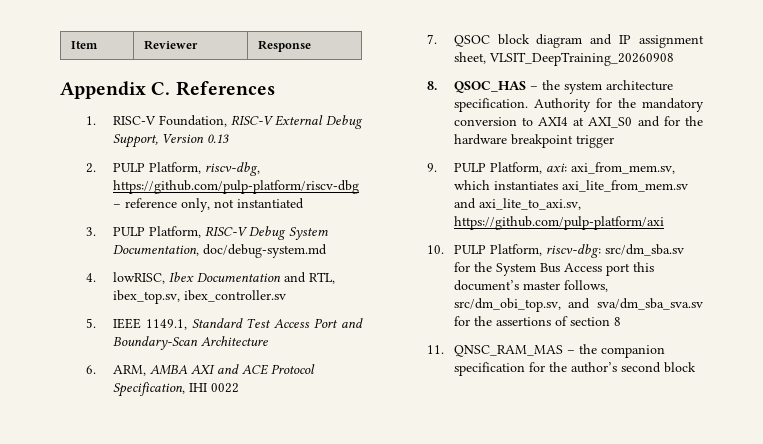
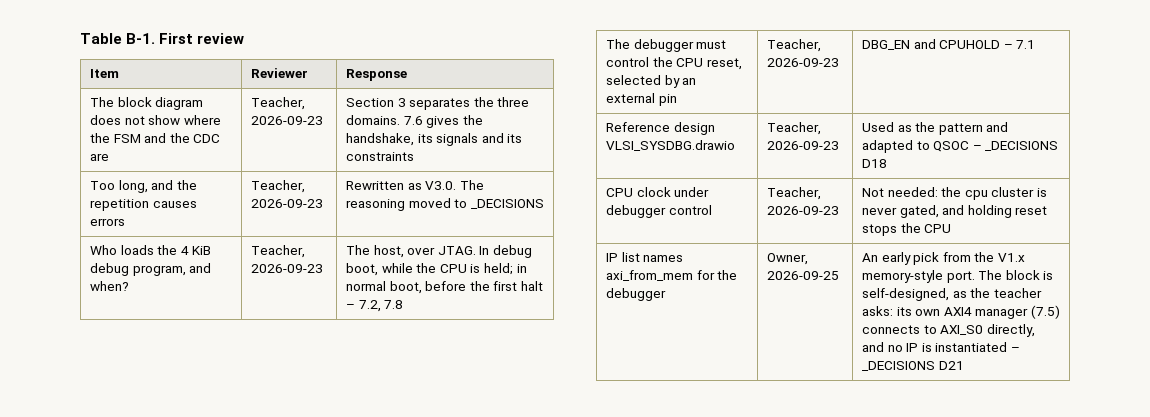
+ Table B-1. First review
- Appendix C. References
- 1. RISC-V Foundation, RISC-V External Debug Support, Version 0.13
- 2. PULP Platform, riscv-dbg, https://github.com/pulp-platform/riscv-dbg – reference only, not instantiated
- 3. PULP Platform, RISC-V Debug System Documentation, doc/debug-system.md
- 4. lowRISC, Ibex Documentation and RTL, ibex_top.sv, ibex_controller.sv
- 5. IEEE 1149.1, Standard Test Access Port and Boundary-Scan Architecture
- 6. ARM, AMBA AXI and ACE Protocol Specification, IHI 0022
- 7. QSOC block diagram and IP assignment sheet, VLSIT_DeepTraining_20260908
- 8. QSOC_HAS – the system architecture specification. Authority for the mandatory conversion to AXI4 at AXI_S0 and for the hardware breakpoint trigger
- 9. PULP Platform, axi: axi_from_mem.sv, which instantiates axi_lite_from_mem.sv and axi_lite_to_axi.sv, https://github.com/pulp-platform/axi
- 10. PULP Platform, riscv-dbg: src/dm_sba.sv for the System Bus Access port this document’s master follows, src/dm_obi_top.sv, and sva/dm_sba_sva.sv for the assertions of section 8
- 11. QNSC_RAM_MAS – the companion specification for the author’s second block
+ The block diagram does not show where the FSM and the CDC are | Teacher, 2026-09-23 | Section 3 separates the three domains. 7.6 gives the handshake, its signals and its constraints
+ Too long, and the repetition causes errors | Teacher, 2026-09-23 | Rewritten as V3.0. The reasoning moved to _DECISIONS
+ Who loads the 4 KiB debug program, and when? | Teacher, 2026-09-23 | The host, over JTAG. In debug boot, while the CPU is held; in normal boot, before the first halt – 7.2, 7.8
+ The debugger must control the CPU reset, selected by an external pin | Teacher, 2026-09-23 | DBG_EN and CPUHOLD – 7.1
+ Reference design VLSI_SYSDBG.drawio | Teacher, 2026-09-23 | Used as the pattern and adapted to QSOC – _DECISIONS D18
+ CPU clock under debugger control | Teacher, 2026-09-23 | Not needed: the cpu cluster is never gated, and holding reset stops the CPU
+ IP list names axi_from_mem for the debugger | Owner, 2026-09-25 | An early pick from the V1.x memory-style port. The block is self-designed, as the teacher asks: its own AXI4 manager (7.5) connects to AXI_S0 directly, and no IP is instantiated – _DECISIONS D21

